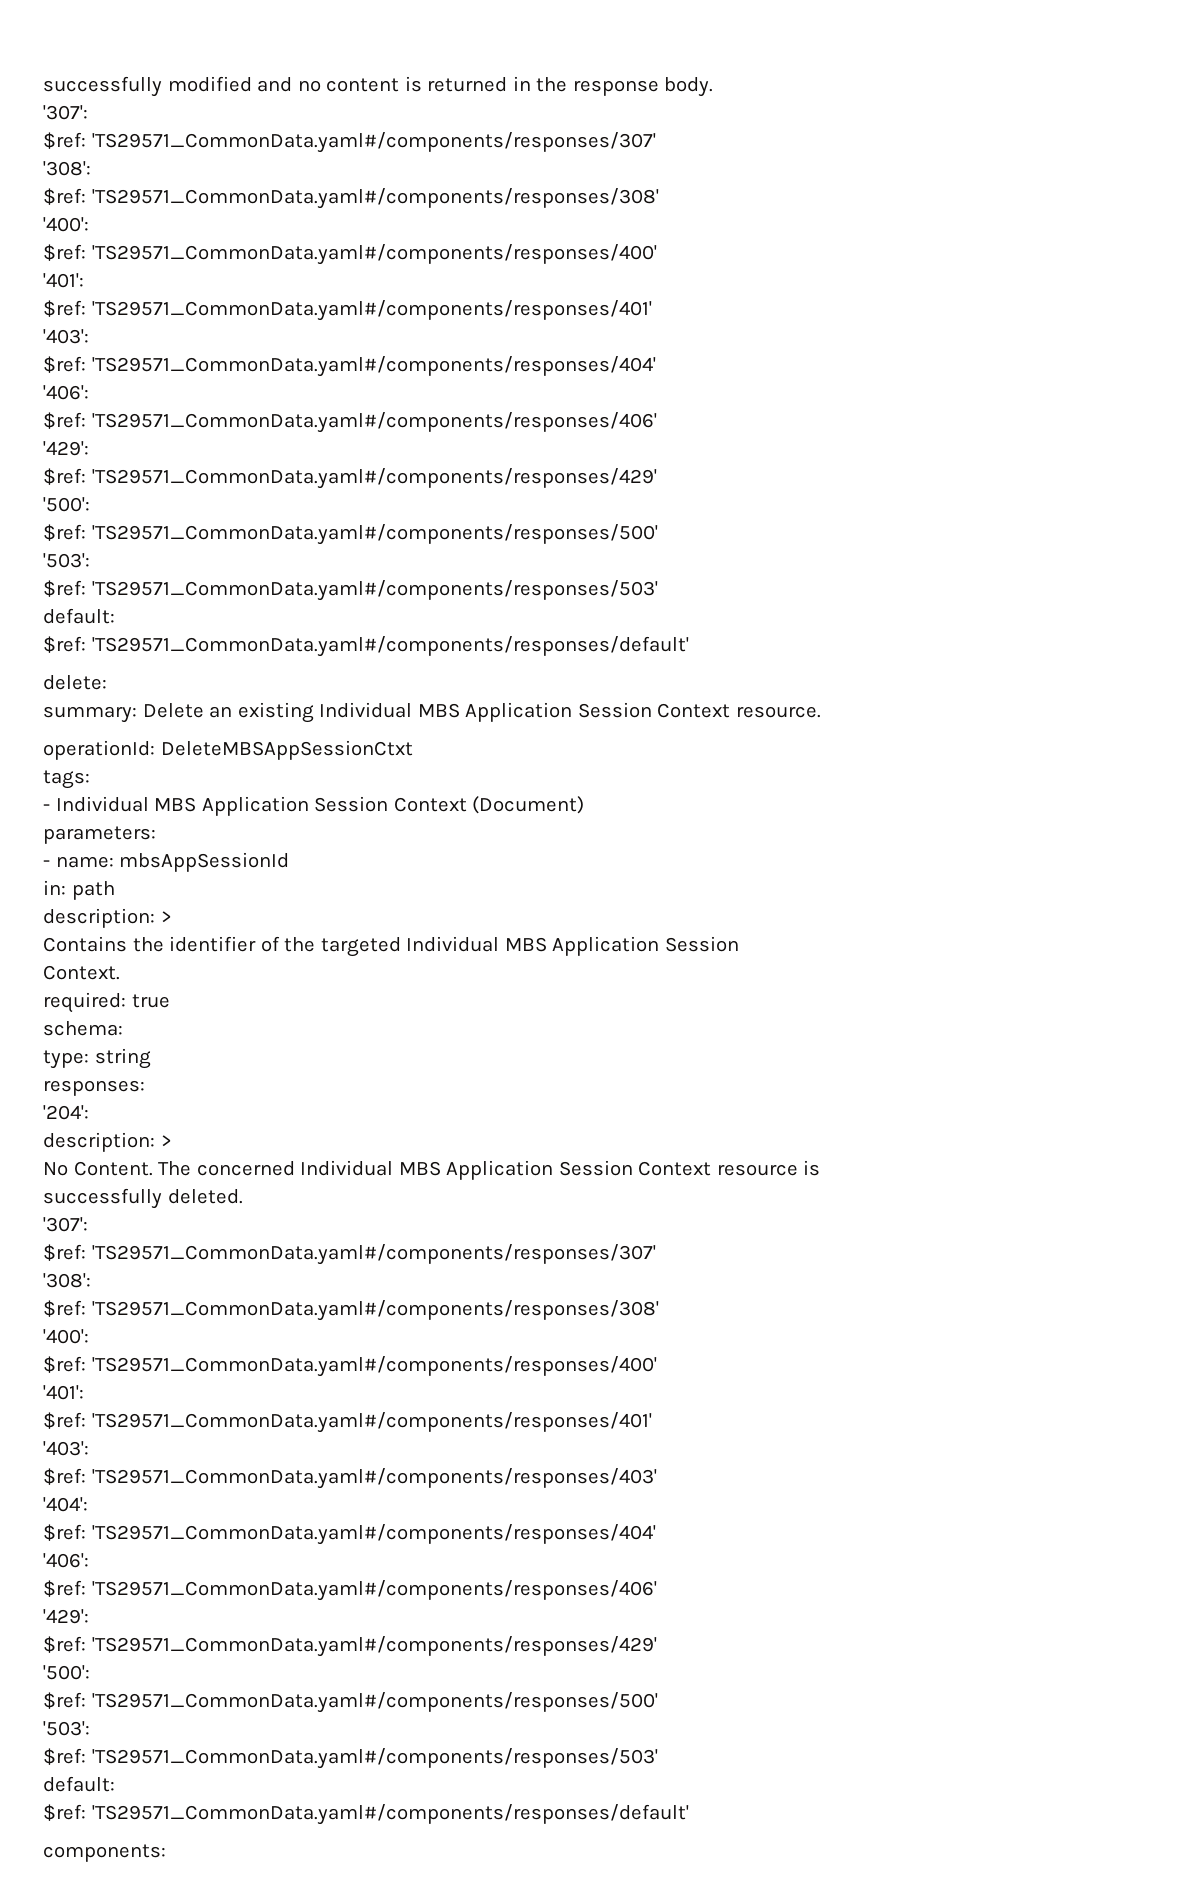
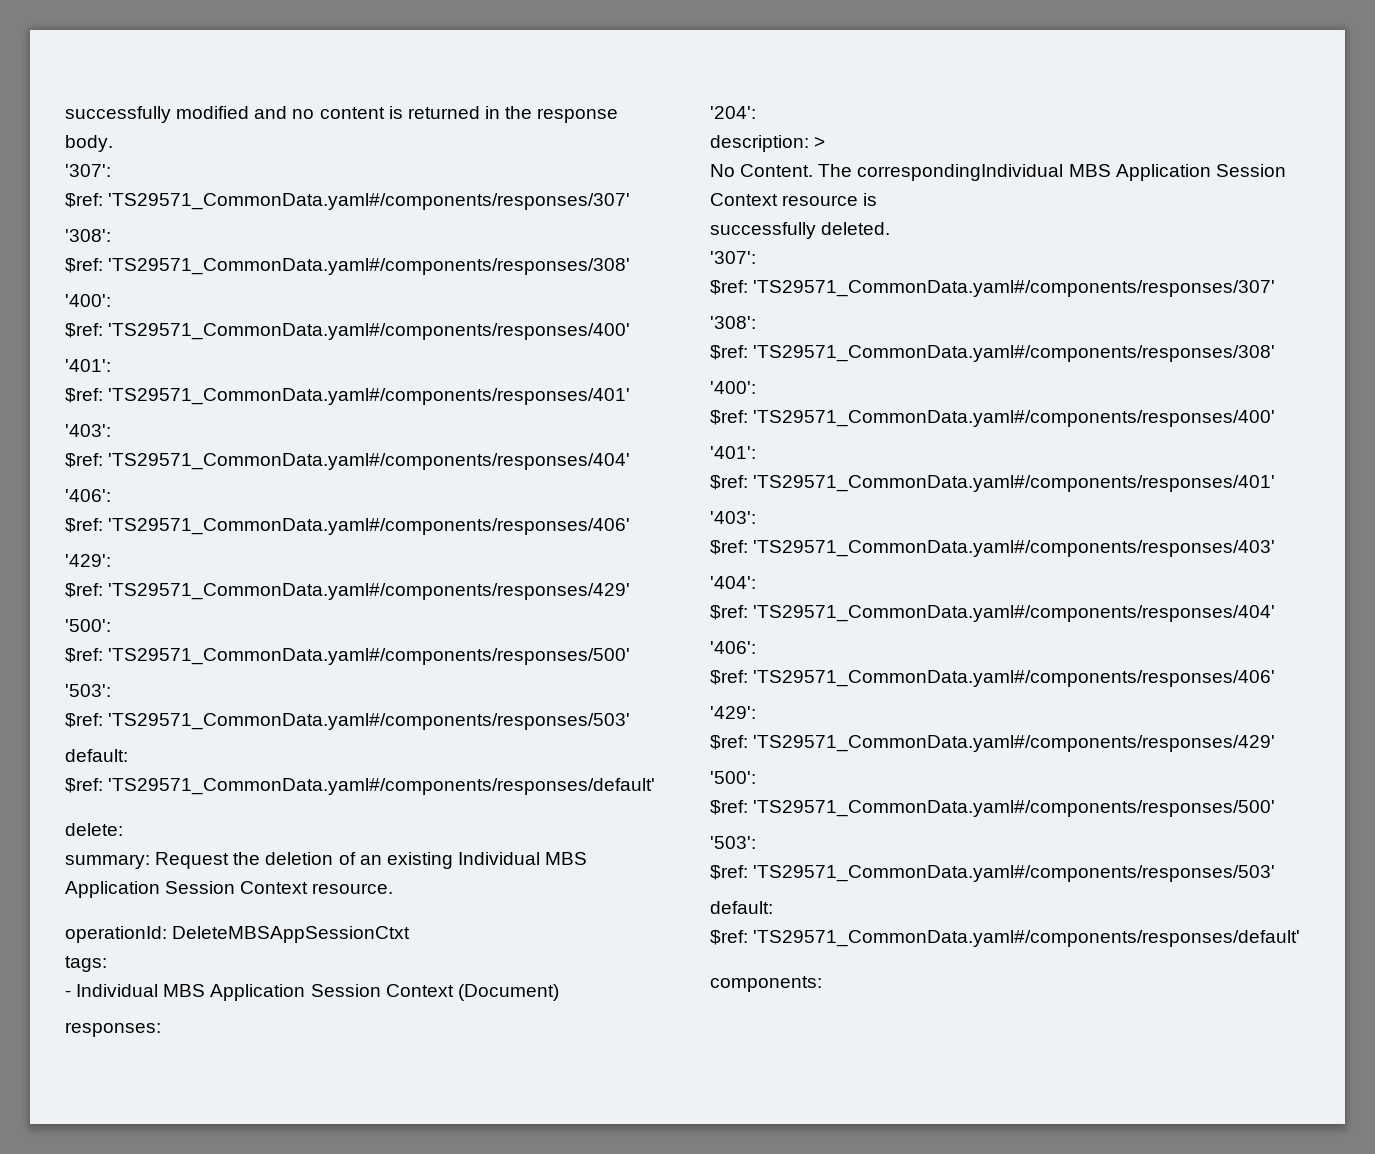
- summary: Delete an existing Individual MBS Application Session Context resource.
+ summary: Request the deletion of an existing Individual MBS Application Session Context resource.
- parameters:
- - name: mbsAppSessionId
- in: path
- description: >
- Contains the identifier of the targeted Individual MBS Application Session
- Context.
- required: true
- schema:
- type: string
- The concerned Individual MBS Application Session Context resource is
+ The correspondingIndividual MBS Application Session Context resource is

